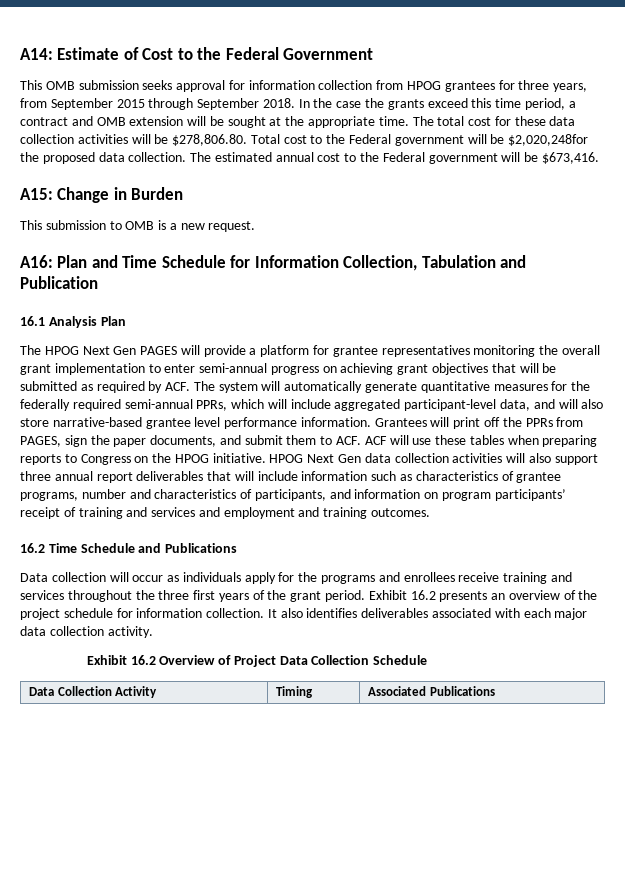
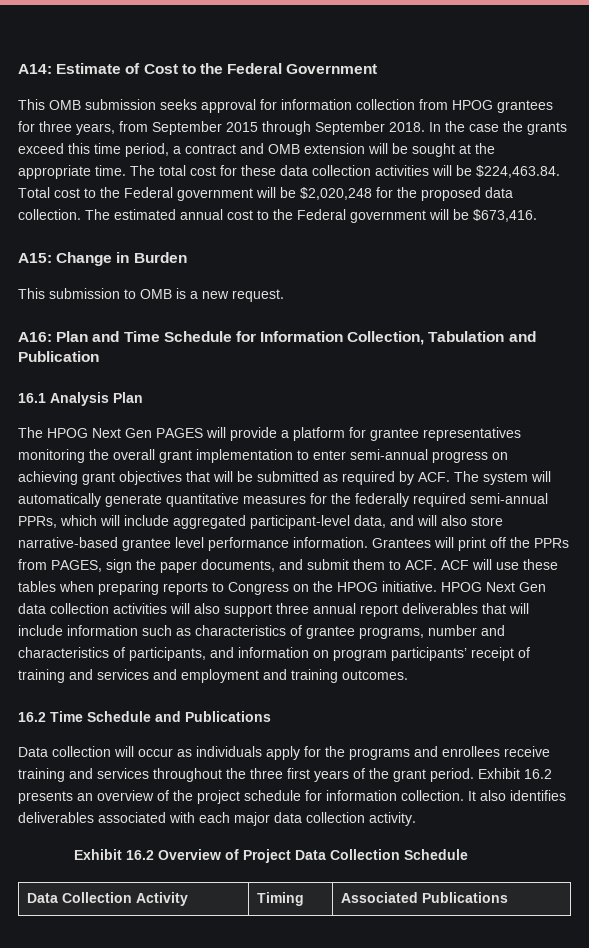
- The total cost for these data collection activities will be $278,806.80. Total cost to the Federal government will be $2,020,248for the proposed data collection.
+ The total cost for these data collection activities will be $224,463.84. Total cost to the Federal government will be $2,020,248 for the proposed data collection.

